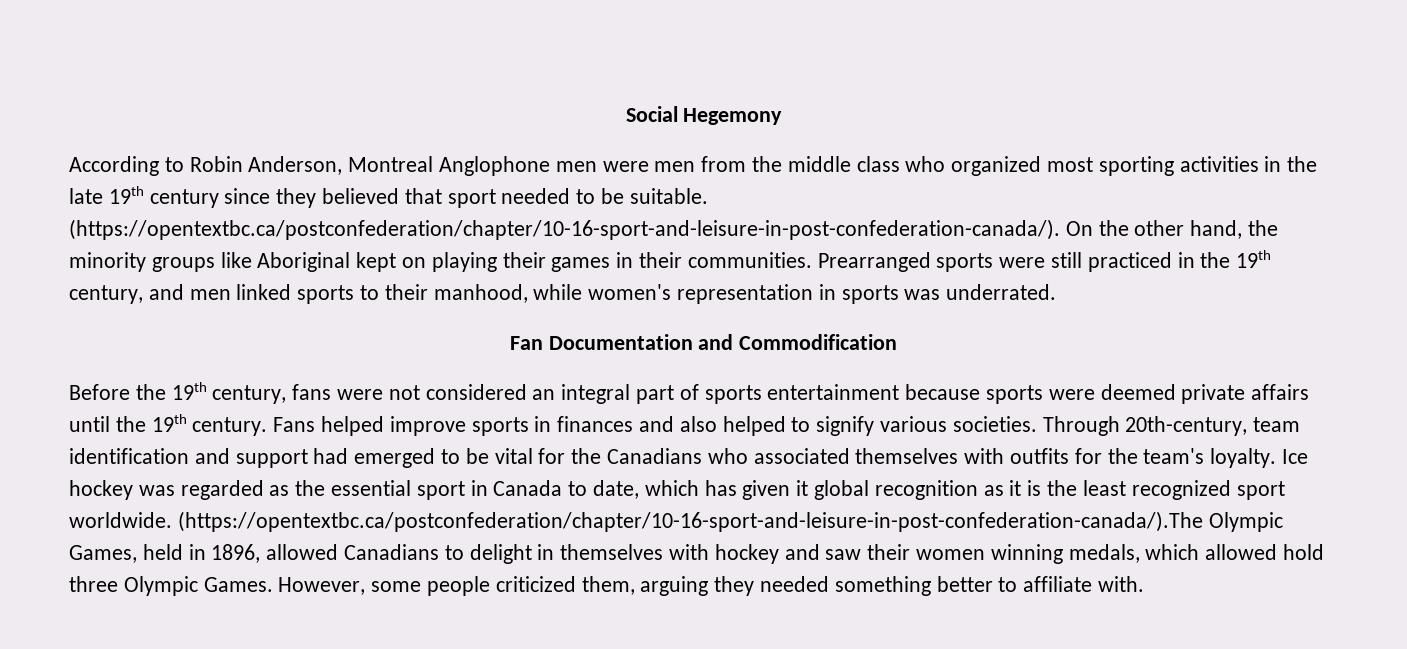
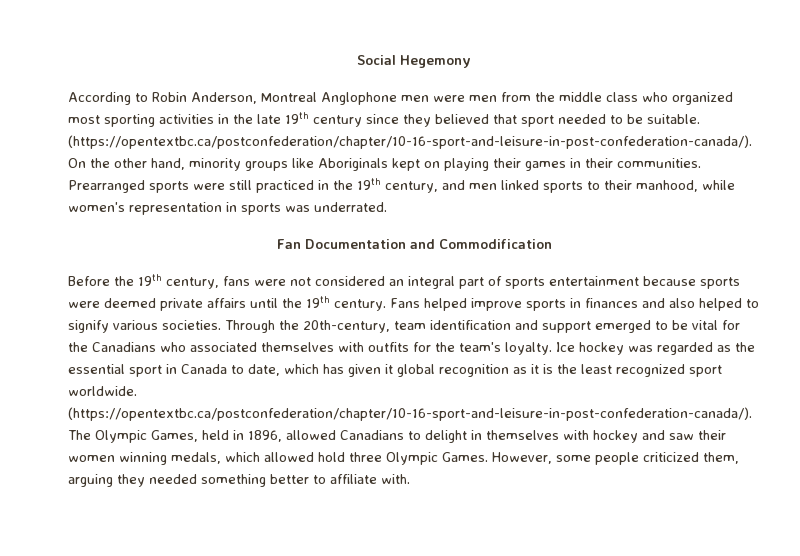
- (https://opentextbc.ca/postconfederation/chapter/10-16-sport-and-leisure-in-post-confederation-canada/). On the other hand, the minority groups like Aboriginal kept on playing their games in their communities.
+ (https://opentextbc.ca/postconfederation/chapter/10-16-sport-and-leisure-in-post-confederation-canada/). On the other hand, minority groups like Aboriginals kept on playing their games in their communities.
- Through 20th-century, team identification and support had emerged to be vital for the Canadians who associated themselves with outfits for the team's loyalty.
+ Through the 20th-century, team identification and support emerged to be vital for the Canadians who associated themselves with outfits for the team's loyalty.

